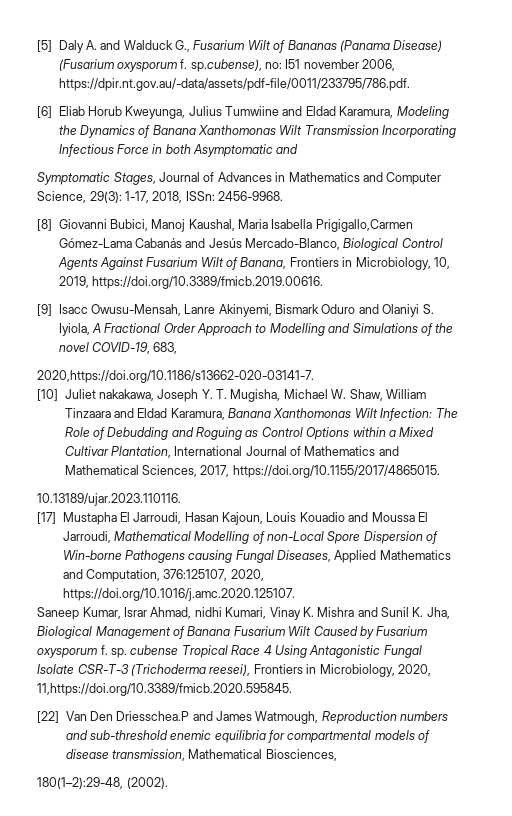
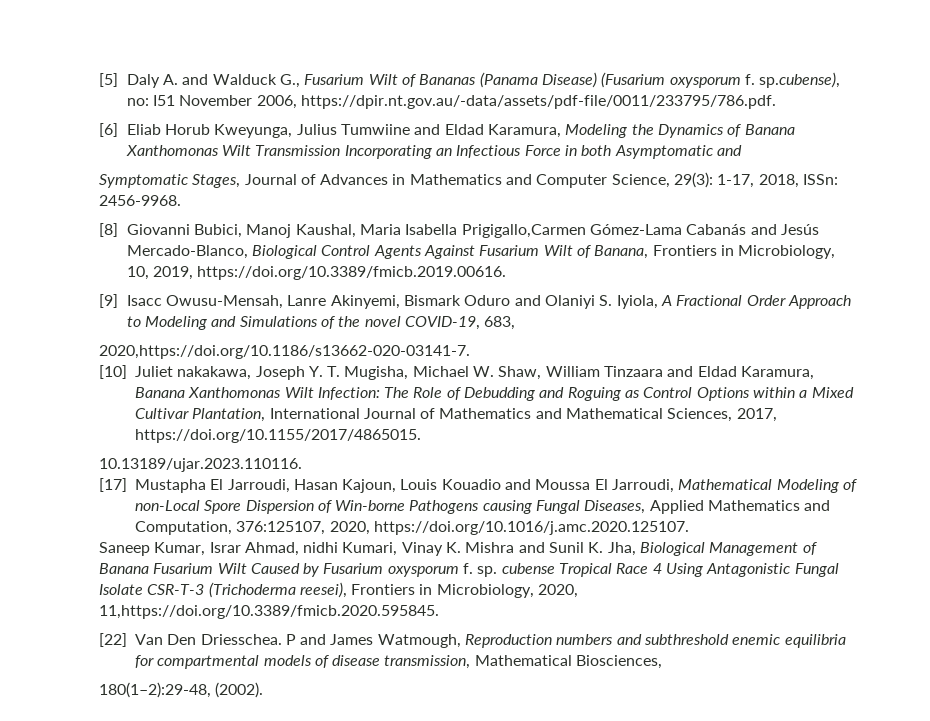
- [5] Daly A. and Walduck G., Fusarium Wilt of Bananas (Panama Disease) (Fusarium oxysporum f. sp.cubense), no: I51 november 2006, https://dpir.nt.gov.au/-data/assets/pdf-file/0011/233795/786.pdf.
+ [5] Daly A. and Walduck G., Fusarium Wilt of Bananas (Panama Disease) (Fusarium oxysporum f. sp.cubense), no: I51 November 2006, https://dpir.nt.gov.au/-data/assets/pdf-file/0011/233795/786.pdf.
- [6] Eliab Horub Kweyunga, Julius Tumwiine and Eldad Karamura, Modeling the Dynamics of Banana Xanthomonas Wilt Transmission Incorporating Infectious Force in both Asymptomatic and
+ [6] Eliab Horub Kweyunga, Julius Tumwiine and Eldad Karamura, Modeling the Dynamics of Banana Xanthomonas Wilt Transmission Incorporating an Infectious Force in both Asymptomatic and
- [9] Isacc Owusu-Mensah, Lanre Akinyemi, Bismark Oduro and Olaniyi S. Iyiola, A Fractional Order Approach to Modelling and Simulations of the novel COVID-19, 683,
+ [9] Isacc Owusu-Mensah, Lanre Akinyemi, Bismark Oduro and Olaniyi S. Iyiola, A Fractional Order Approach to Modeling and Simulations of the novel COVID-19, 683,
- [17] Mustapha El Jarroudi, Hasan Kajoun, Louis Kouadio and Moussa El Jarroudi, Mathematical Modelling of non-Local Spore Dispersion of Win-borne Pathogens causing Fungal Diseases, Applied Mathematics and Computation, 376:125107, 2020, https://doi.org/10.1016/j.amc.2020.125107.
+ [17] Mustapha El Jarroudi, Hasan Kajoun, Louis Kouadio and Moussa El Jarroudi, Mathematical Modeling of non-Local Spore Dispersion of Win-borne Pathogens causing Fungal Diseases, Applied Mathematics and Computation, 376:125107, 2020, https://doi.org/10.1016/j.amc.2020.125107.
- [22] Van Den Driesschea.P and James Watmough, Reproduction numbers and sub-threshold enemic equilibria for compartmental models of disease transmission, Mathematical Biosciences,
+ [22] Van Den Driesschea. P and James Watmough, Reproduction numbers and subthreshold enemic equilibria for compartmental models of disease transmission, Mathematical Biosciences,

